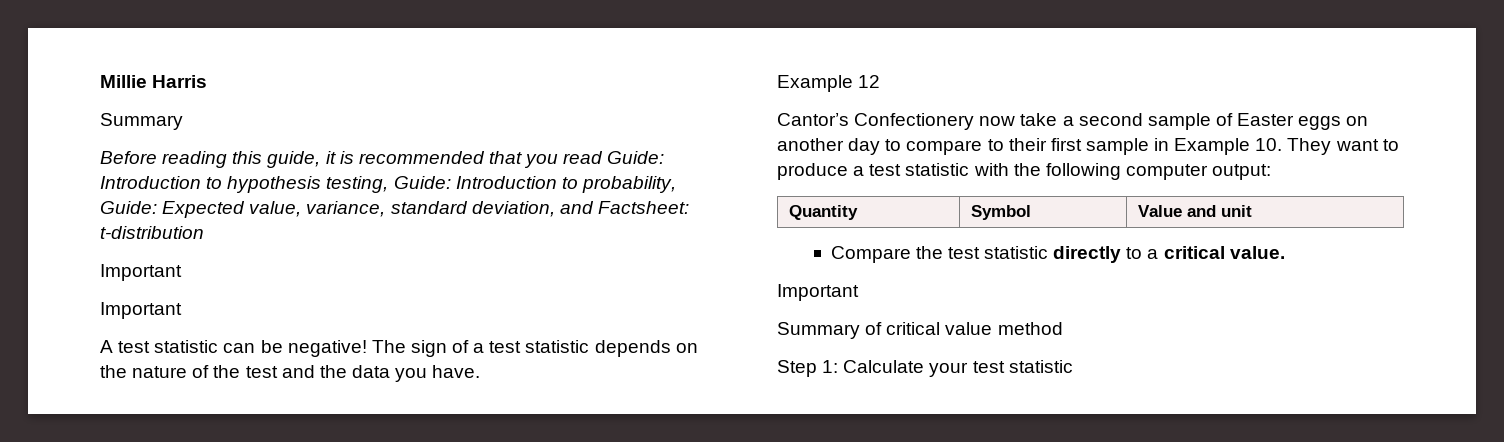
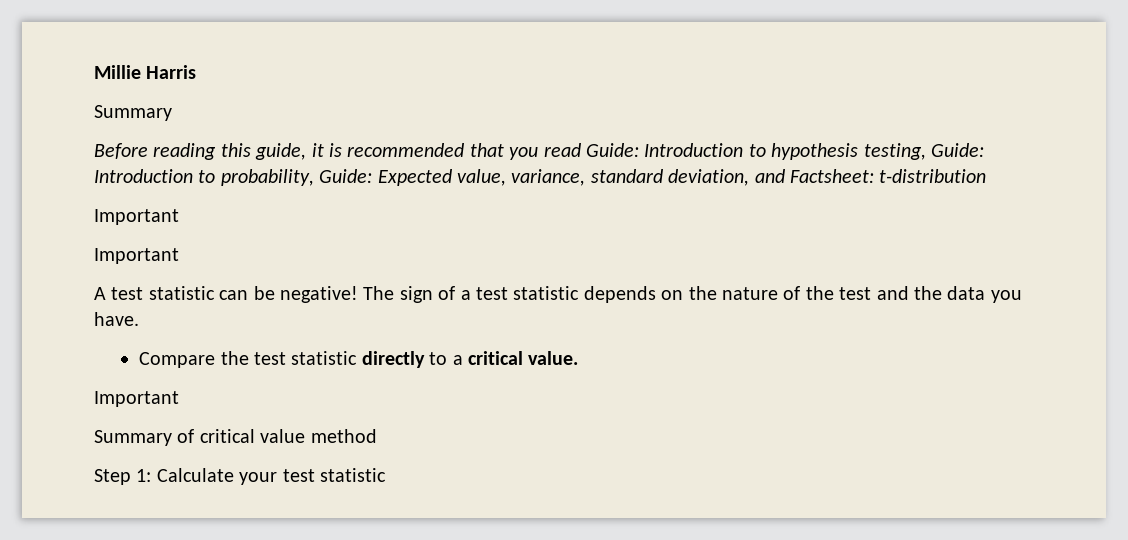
- Example 12
- Cantor’s Confectionery now take a second sample of Easter eggs on another day to compare to their first sample in Example 10. They want to produce a test statistic with the following computer output:
- Quantity | Symbol | Value and unit

